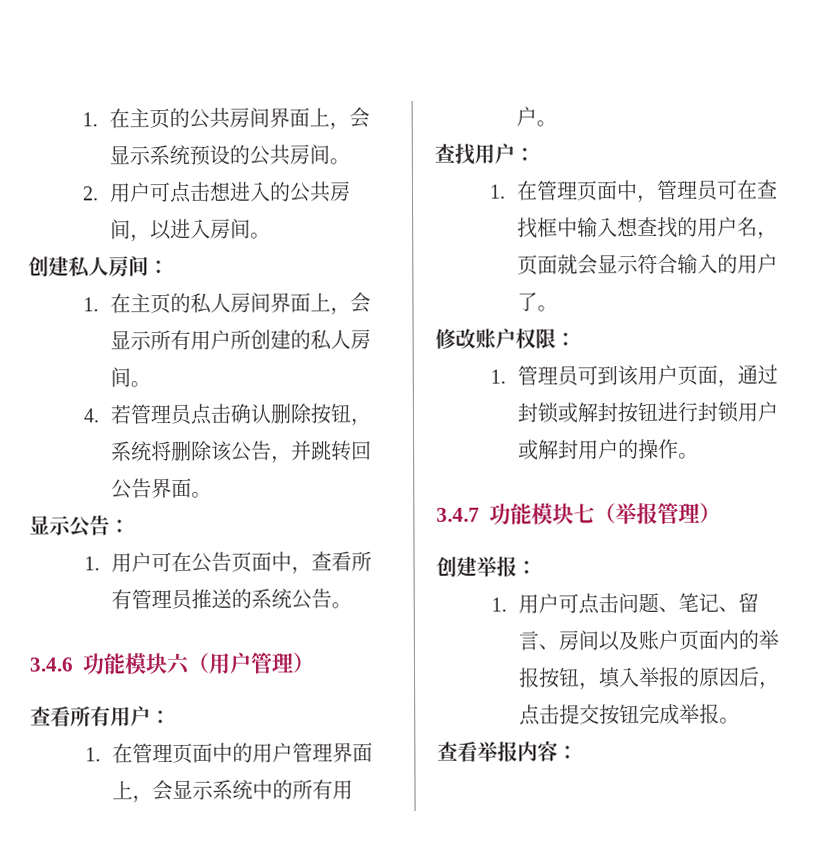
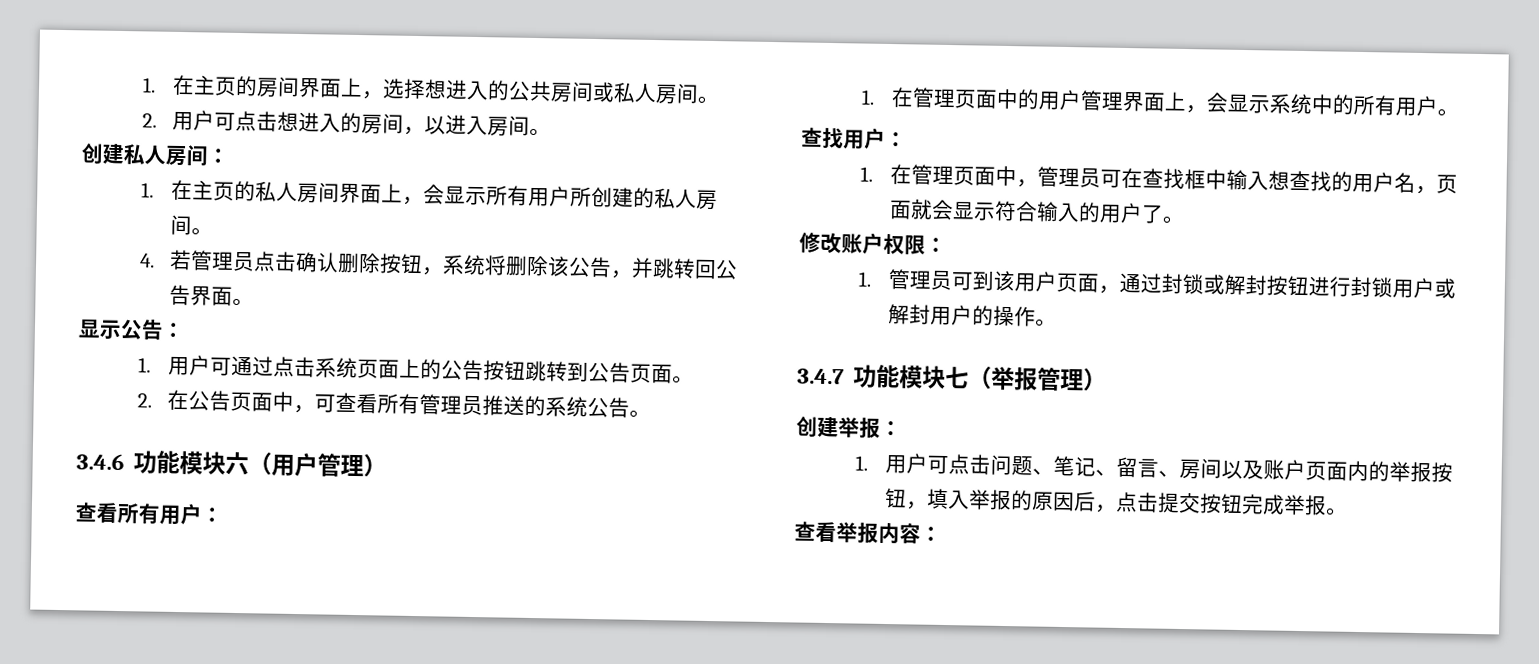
- 1.在主页的公共房间界面上，会显示系统预设的公共房间。
+ 1.在主页的房间界面上，选择想进入的公共房间或私人房间。
- 2.用户可点击想进入的公共房间，以进入房间。
+ 2.用户可点击想进入的房间，以进入房间。
- 1.用户可在公告页面中，查看所有管理员推送的系统公告。
+ 1.用户可通过点击系统页面上的公告按钮跳转到公告页面。
+ 2.在公告页面中，可查看所有管理员推送的系统公告。

